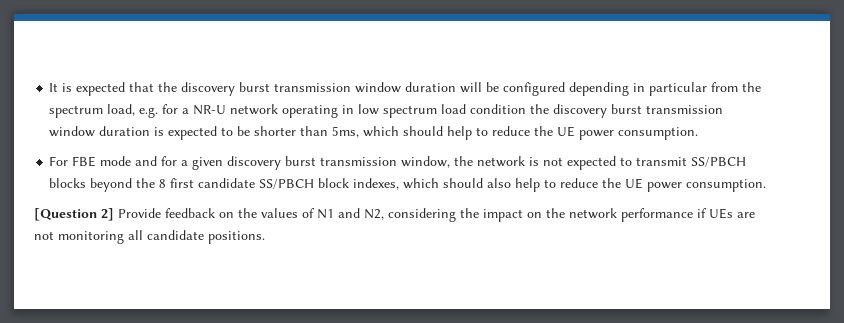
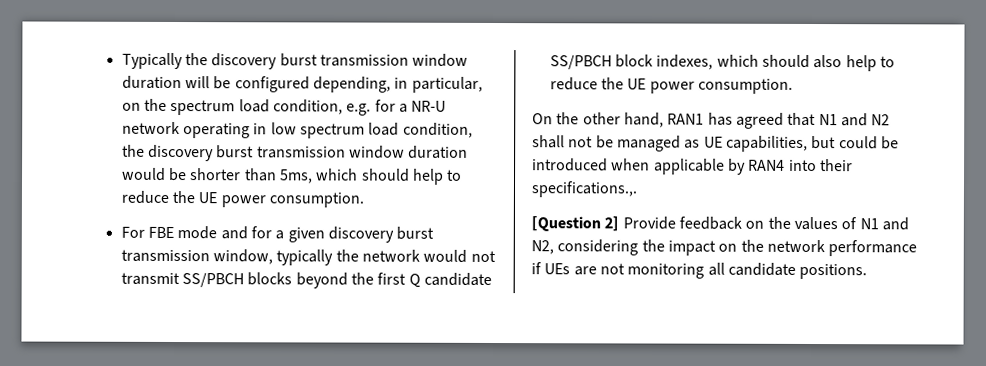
- It is expected that the discovery burst transmission window duration will be configured depending in particular from the spectrum load, e.g. for a NR-U network operating in low spectrum load condition the discovery burst transmission window duration is expected to be shorter than 5ms, which should help to reduce the UE power consumption.
+ Typically the discovery burst transmission window duration will be configured depending, in particular, on the spectrum load condition, e.g. for a NR-U network operating in low spectrum load condition, the discovery burst transmission window duration would be shorter than 5ms, which should help to reduce the UE power consumption.
- For FBE mode and for a given discovery burst transmission window, the network is not expected to transmit SS/PBCH blocks beyond the 8 first candidate SS/PBCH block indexes, which should also help to reduce the UE power consumption.
+ For FBE mode and for a given discovery burst transmission window, typically the network would not transmit SS/PBCH blocks beyond the first Q candidate SS/PBCH block indexes, which should also help to reduce the UE power consumption.
+ On the other hand, RAN1 has agreed that N1 and N2 shall not be managed as UE capabilities, but could be introduced when applicable by RAN4 into their specifications.,.

